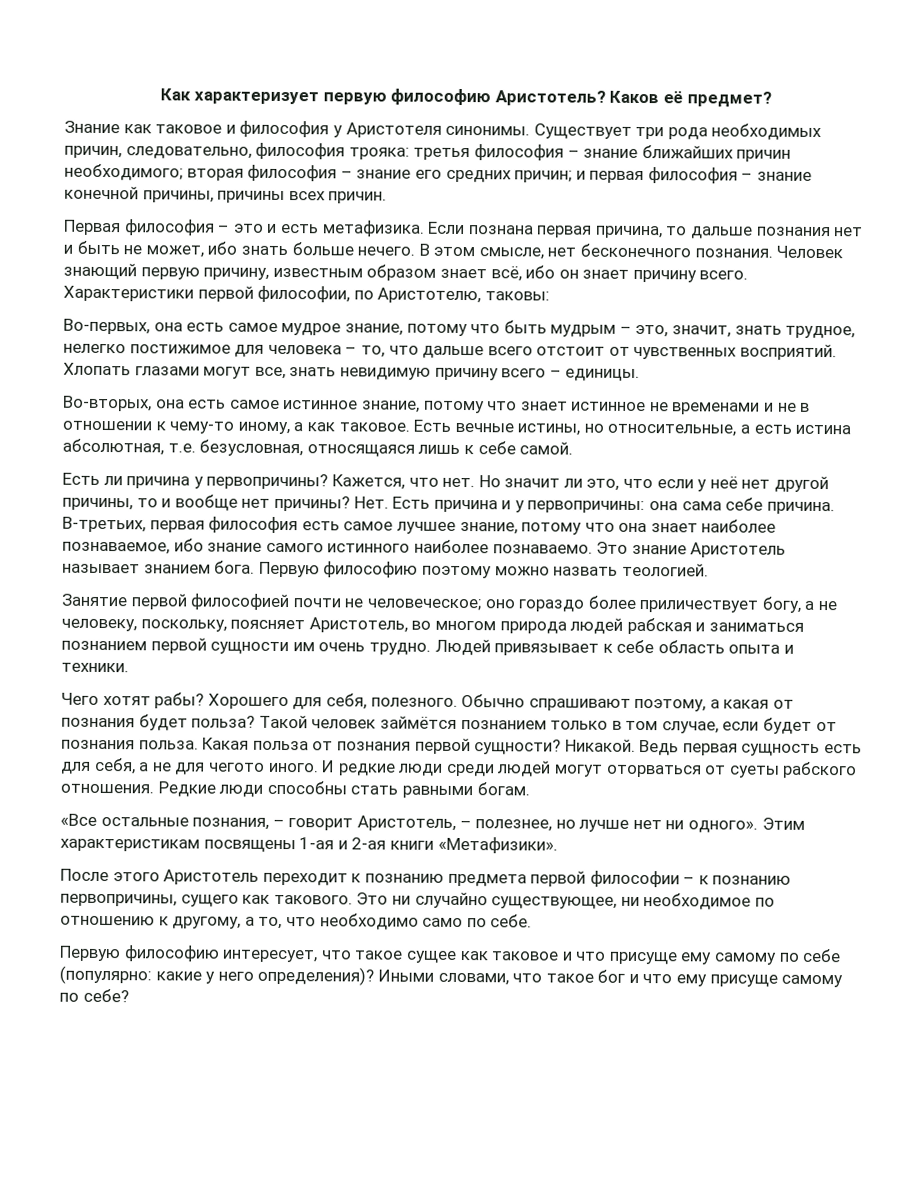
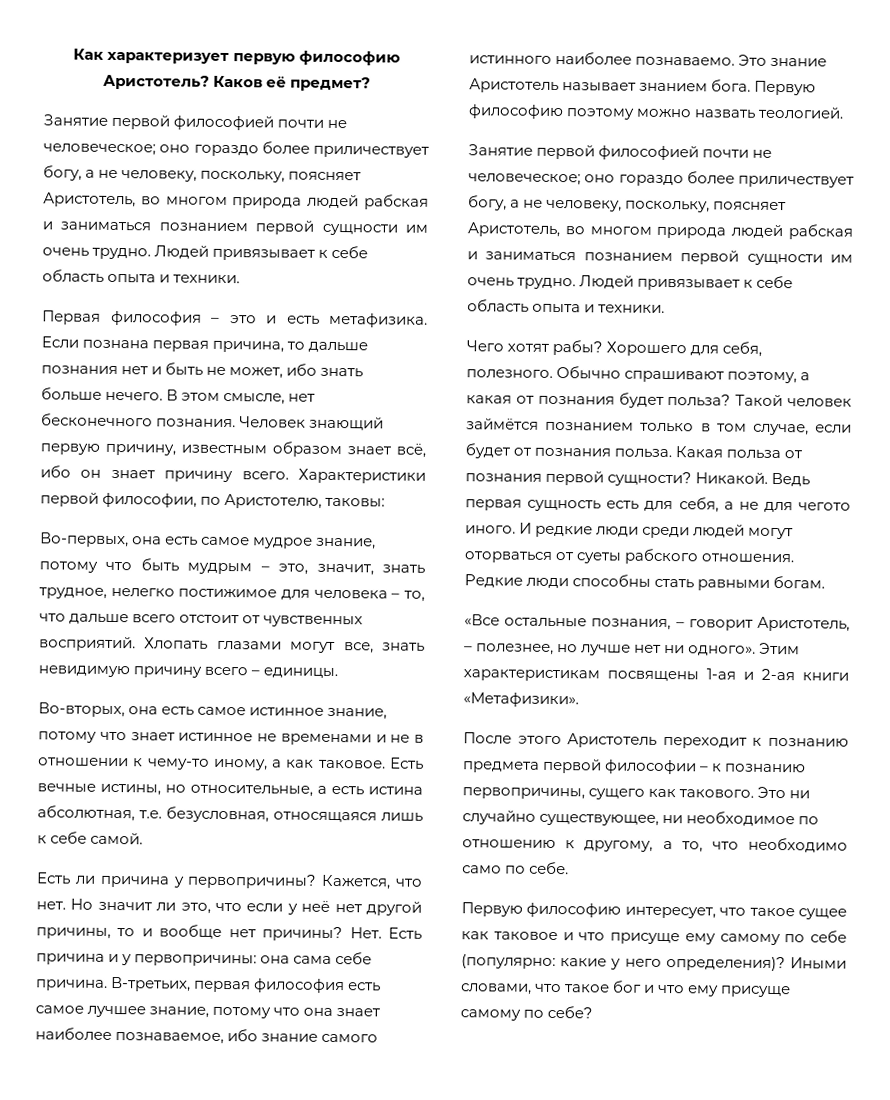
  Каков её предмет?
- Знание как таковое и философия у Аристотеля синонимы. Существует три рода необходимых причин, следовательно, философия трояка: третья философия – знание ближайших причин необходимого; вторая философия – знание его средних причин; и первая философия – знание конечной причины, причины всех причин.
+ Занятие первой философией почти не человеческое; оно гораздо более приличествует богу, а не человеку, поскольку, поясняет Аристотель, во многом природа людей рабская и заниматься познанием первой сущности им очень трудно. Людей привязывает к себе область опыта и техники.

